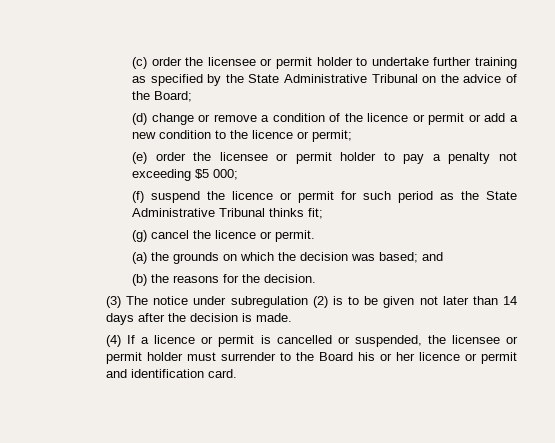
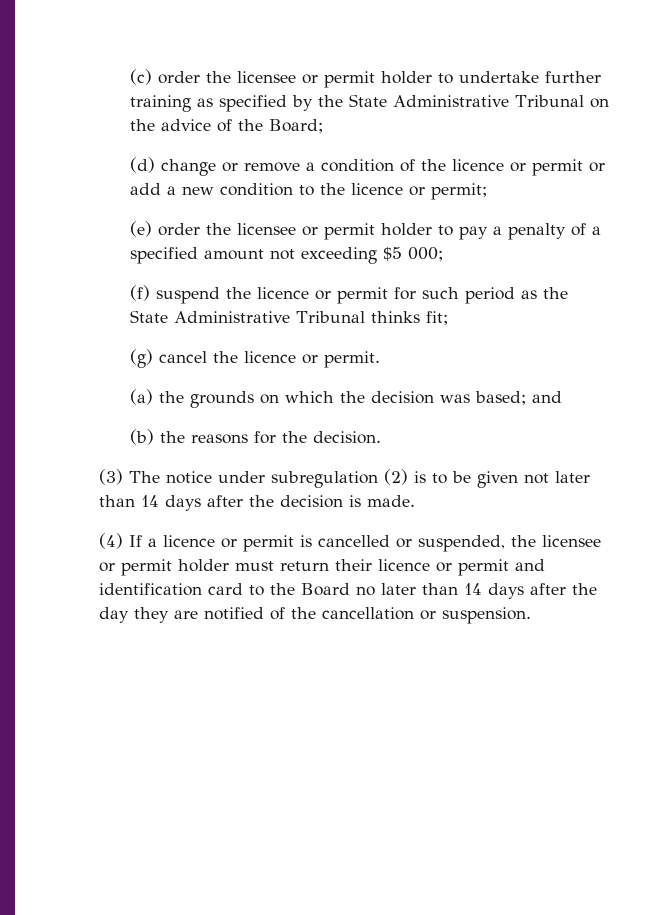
- (e) order the licensee or permit holder to pay a penalty not exceeding $5 000;
+ (e) order the licensee or permit holder to pay a penalty of a specified amount not exceeding $5 000;
- (4) If a licence or permit is cancelled or suspended, the licensee or permit holder must surrender to the Board his or her licence or permit and identification card.
+ (4) If a licence or permit is cancelled or suspended, the licensee or permit holder must return their licence or permit and identification card to the Board no later than 14 days after the day they are notified of the cancellation or suspension.

